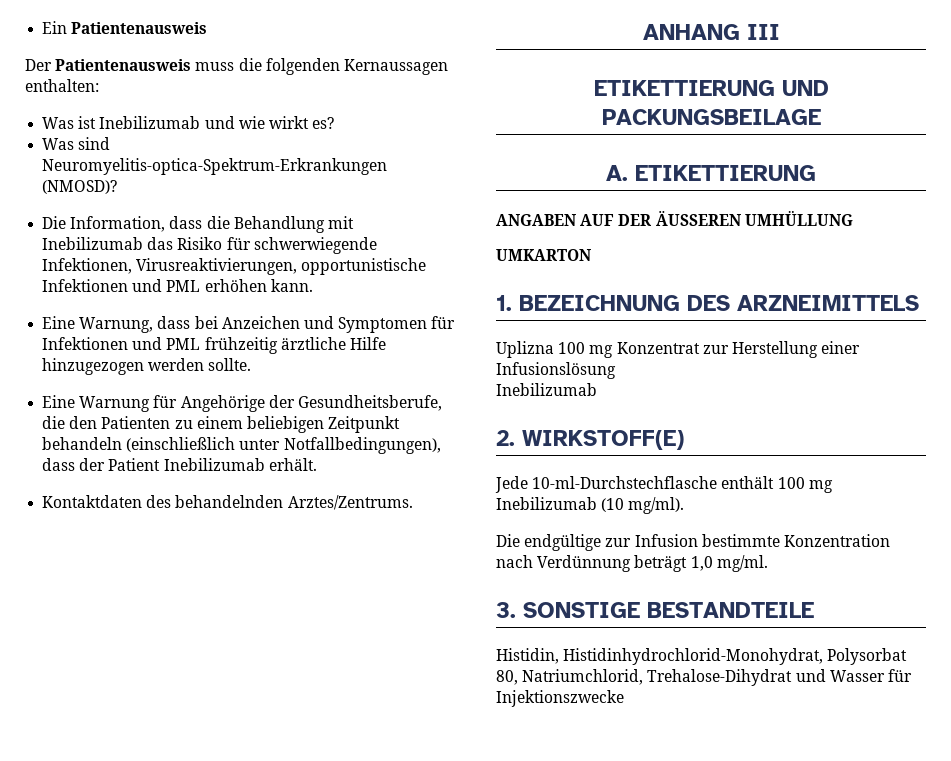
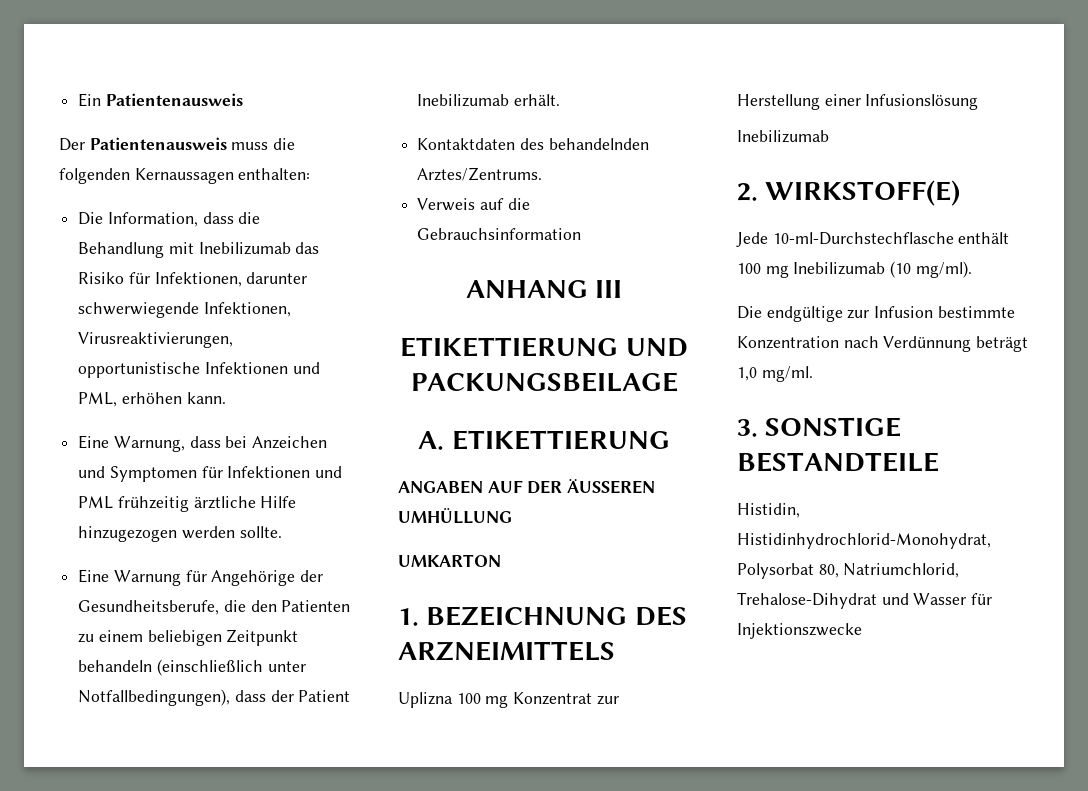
- Was ist Inebilizumab und wie wirkt es?
- Was sind Neuromyelitis-optica-Spektrum-Erkrankungen (NMOSD)?
- Die Information, dass die Behandlung mit Inebilizumab das Risiko für schwerwiegende Infektionen, Virusreaktivierungen, opportunistische Infektionen und PML erhöhen kann.
+ Die Information, dass die Behandlung mit Inebilizumab das Risiko für Infektionen, darunter schwerwiegende Infektionen, Virusreaktivierungen, opportunistische Infektionen und PML, erhöhen kann.
+ Verweis auf die Gebrauchsinformation

